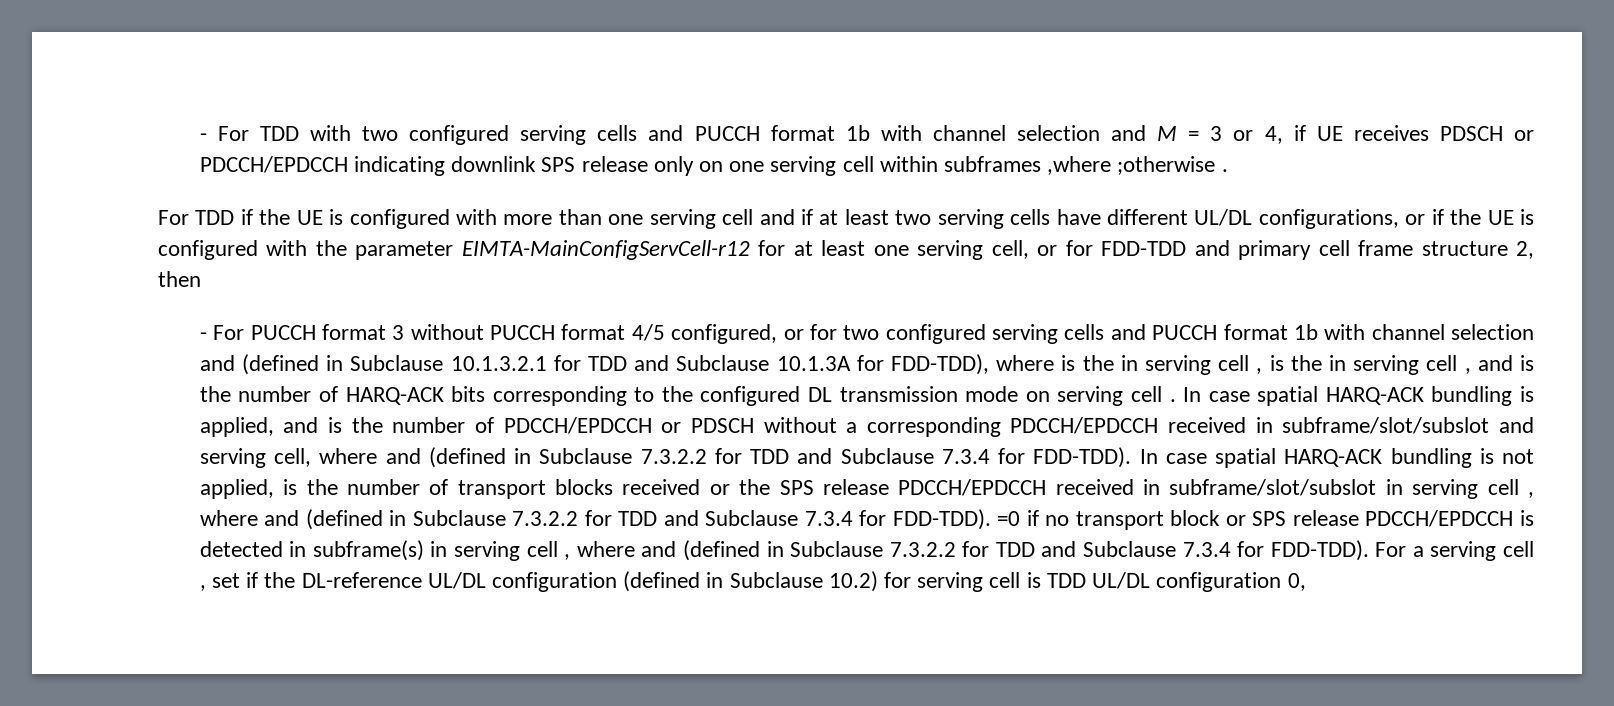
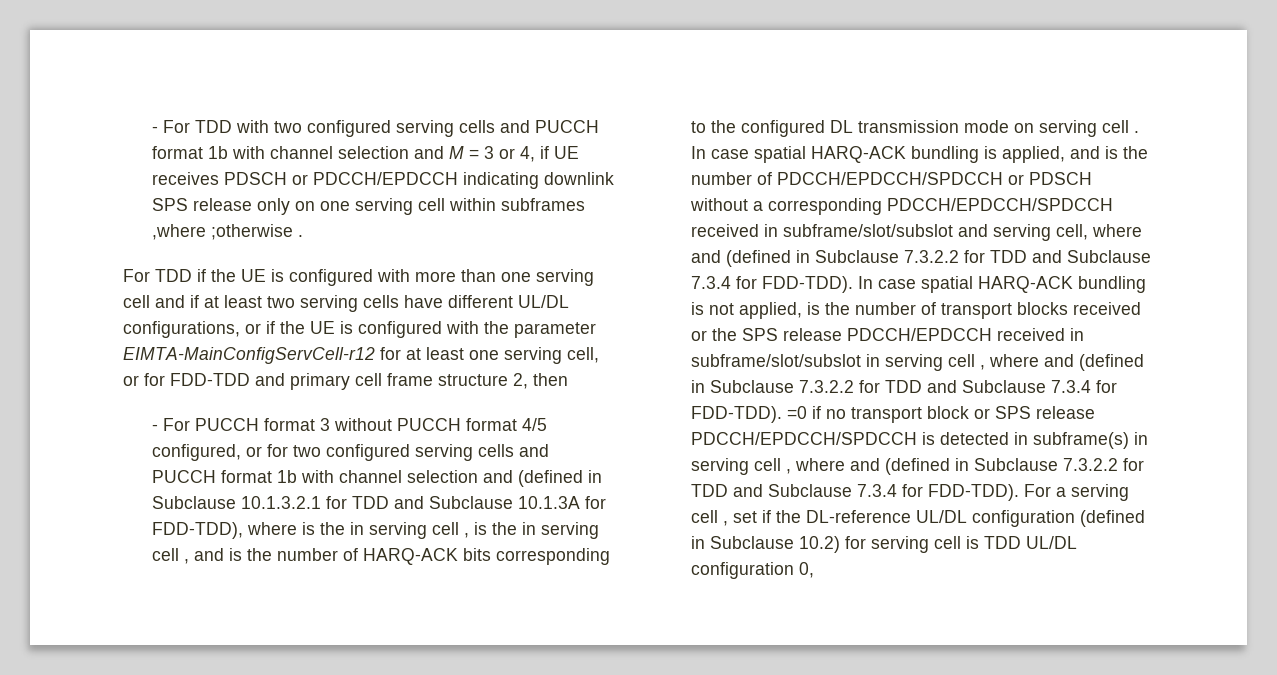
- In case spatial HARQ-ACK bundling is applied, and is the number of PDCCH/EPDCCH or PDSCH without a corresponding PDCCH/EPDCCH received in subframe/slot/subslot and serving cell, where and (defined in Subclause 7.3.2.2 for TDD and Subclause 7.3.4 for FDD-TDD).
+ In case spatial HARQ-ACK bundling is applied, and is the number of PDCCH/EPDCCH/SPDCCH or PDSCH without a corresponding PDCCH/EPDCCH/SPDCCH received in subframe/slot/subslot and serving cell, where and (defined in Subclause 7.3.2.2 for TDD and Subclause 7.3.4 for FDD-TDD).
- =0 if no transport block or SPS release PDCCH/EPDCCH is detected in subframe(s) in serving cell , where and (defined in Subclause 7.3.2.2 for TDD and Subclause 7.3.4 for FDD-TDD).
+ =0 if no transport block or SPS release PDCCH/EPDCCH/SPDCCH is detected in subframe(s) in serving cell , where and (defined in Subclause 7.3.2.2 for TDD and Subclause 7.3.4 for FDD-TDD).

